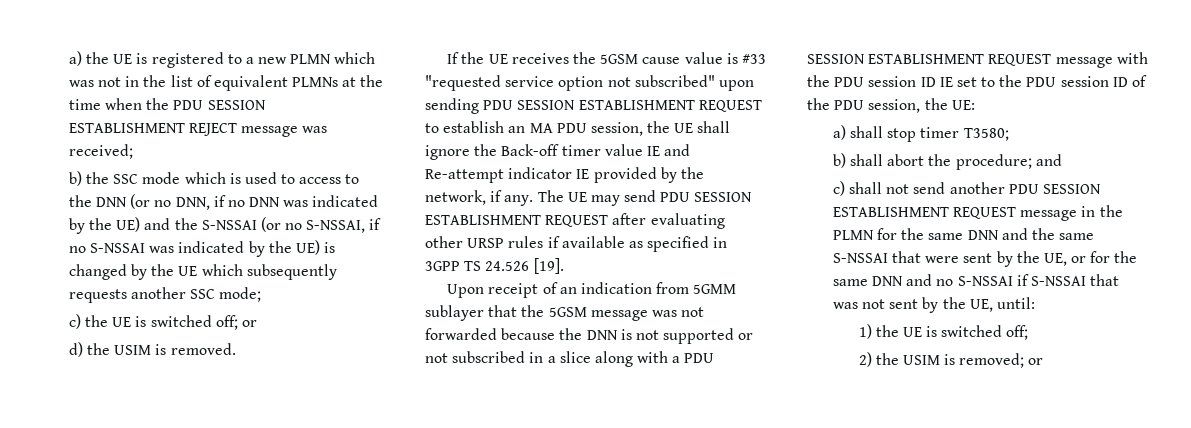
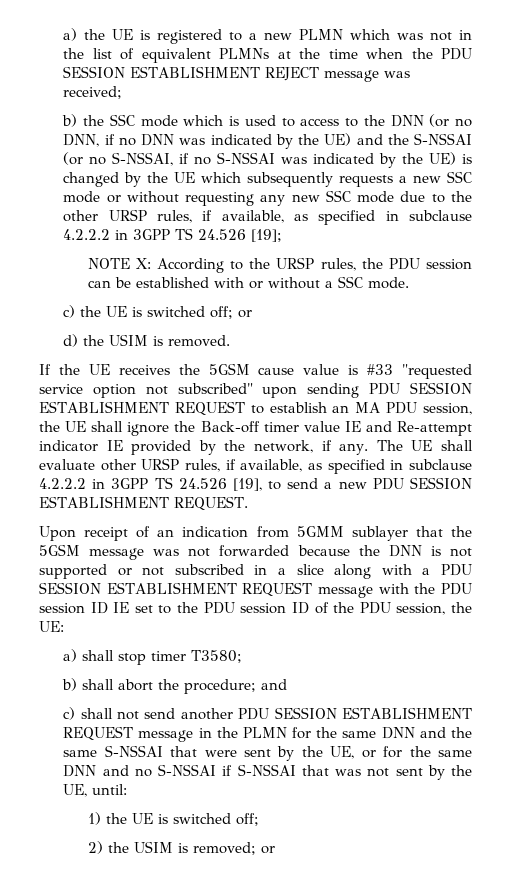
- b) the SSC mode which is used to access to the DNN (or no DNN, if no DNN was indicated by the UE) and the S-NSSAI (or no S-NSSAI, if no S-NSSAI was indicated by the UE) is changed by the UE which subsequently requests another SSC mode;
+ b) the SSC mode which is used to access to the DNN (or no DNN, if no DNN was indicated by the UE) and the S-NSSAI (or no S-NSSAI, if no S-NSSAI was indicated by the UE) is changed by the UE which subsequently requests a new SSC mode or without requesting any new SSC mode due to the other URSP rules, if available, as specified in subclause 4.2.2.2 in 3GPP TS 24.526 [19];
+ NOTE X: According to the URSP rules, the PDU session can be established with or without a SSC mode.
- The UE may send PDU SESSION ESTABLISHMENT REQUEST after evaluating other URSP rules if available as specified in 3GPP TS 24.526 [19].
+ The UE shall evaluate other URSP rules, if available, as specified in subclause 4.2.2.2 in 3GPP TS 24.526 [19], to send a new PDU SESSION ESTABLISHMENT REQUEST.

